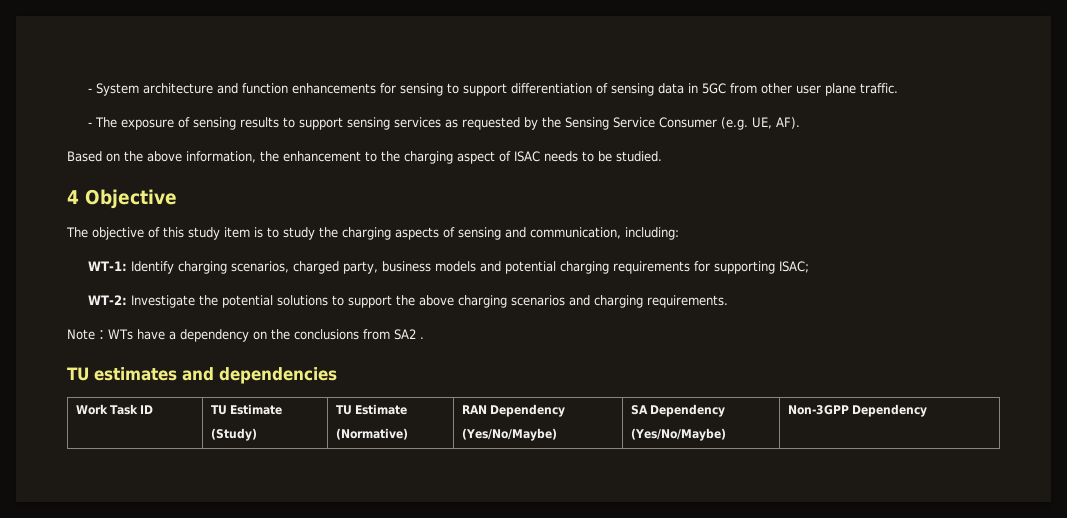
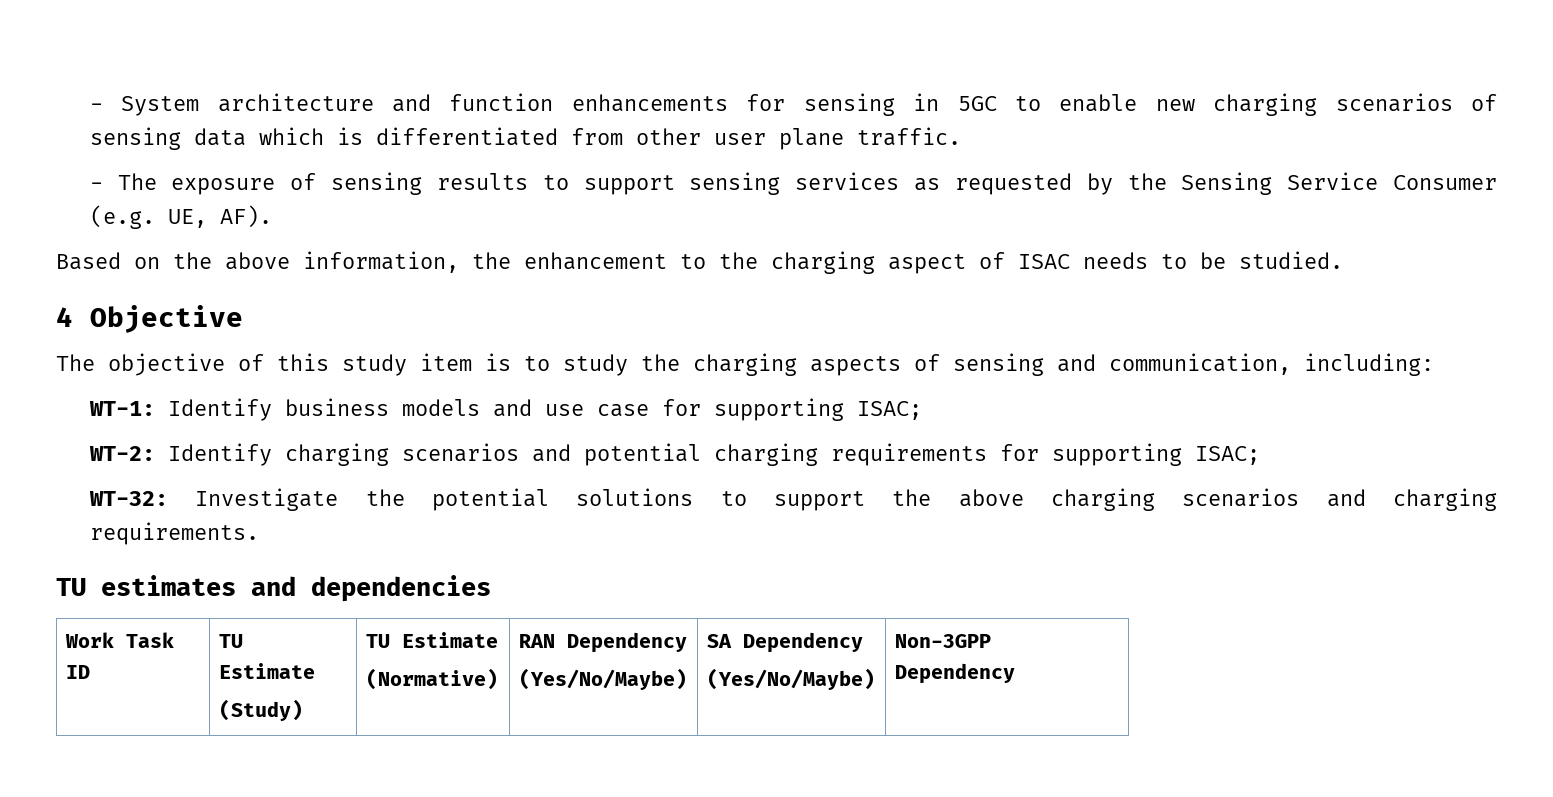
- - System architecture and function enhancements for sensing to support differentiation of sensing data in 5GC from other user plane traffic.
+ - System architecture and function enhancements for sensing in 5GC to enable new charging scenarios of sensing data which is differentiated from other user plane traffic.
- WT-1: Identify charging scenarios, charged party, business models and potential charging requirements for supporting ISAC;
+ WT-1: Identify business models and use case for supporting ISAC;
+ WT-2: Identify charging scenarios and potential charging requirements for supporting ISAC;
- WT-2: Investigate the potential solutions to support the above charging scenarios and charging requirements.
+ WT-32: Investigate the potential solutions to support the above charging scenarios and charging requirements.
- Note：WTs have a dependency on the conclusions from SA2 .

